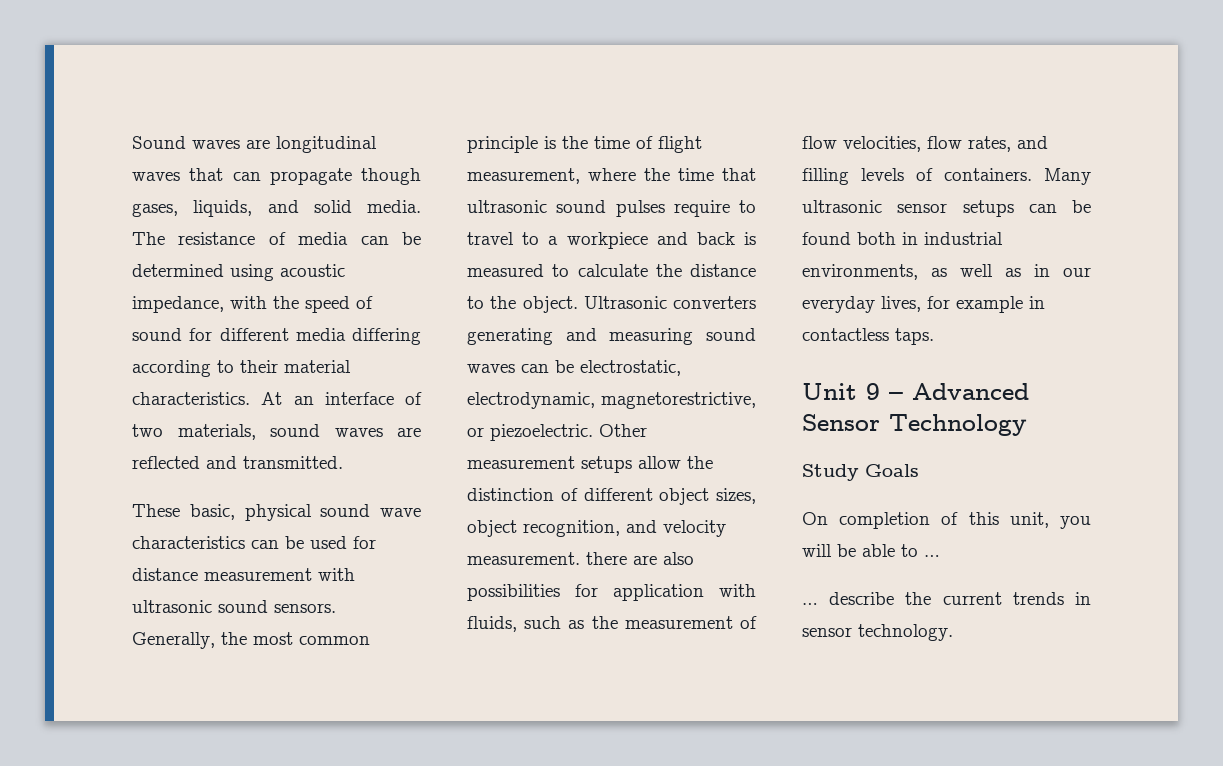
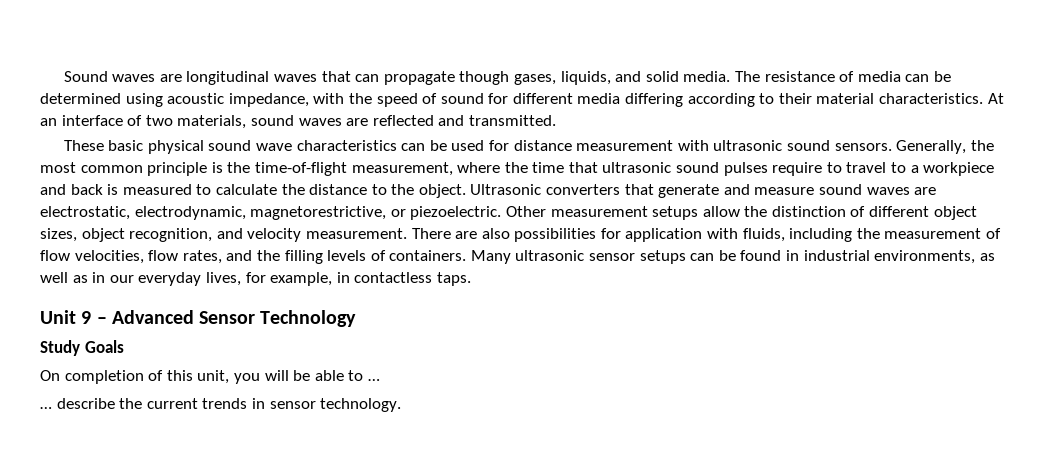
- These basic, physical sound wave characteristics can be used for distance measurement with ultrasonic sound sensors.
+ These basic physical sound wave characteristics can be used for distance measurement with ultrasonic sound sensors.
- Generally, the most common principle is the time of flight measurement, where the time that ultrasonic sound pulses require to travel to a workpiece and back is measured to calculate the distance to the object.
+ Generally, the most common principle is the time-of-flight measurement, where the time that ultrasonic sound pulses require to travel to a workpiece and back is measured to calculate the distance to the object.
- Ultrasonic converters generating and measuring sound waves can be electrostatic, electrodynamic, magnetorestrictive, or piezoelectric.
+ Ultrasonic converters that generate and measure sound waves are electrostatic, electrodynamic, magnetorestrictive, or piezoelectric.
- Other measurement setups allow the distinction of different object sizes, object recognition, and velocity measurement. there are also possibilities for application with fluids, such as the measurement of flow velocities, flow rates, and filling levels of containers.
+ Other measurement setups allow the distinction of different object sizes, object recognition, and velocity measurement. There are also possibilities for application with fluids, including the measurement of flow velocities, flow rates, and the filling levels of containers.
- Many ultrasonic sensor setups can be found both in industrial environments, as well as in our everyday lives, for example in contactless taps.
+ Many ultrasonic sensor setups can be found in industrial environments, as well as in our everyday lives, for example, in contactless taps.

